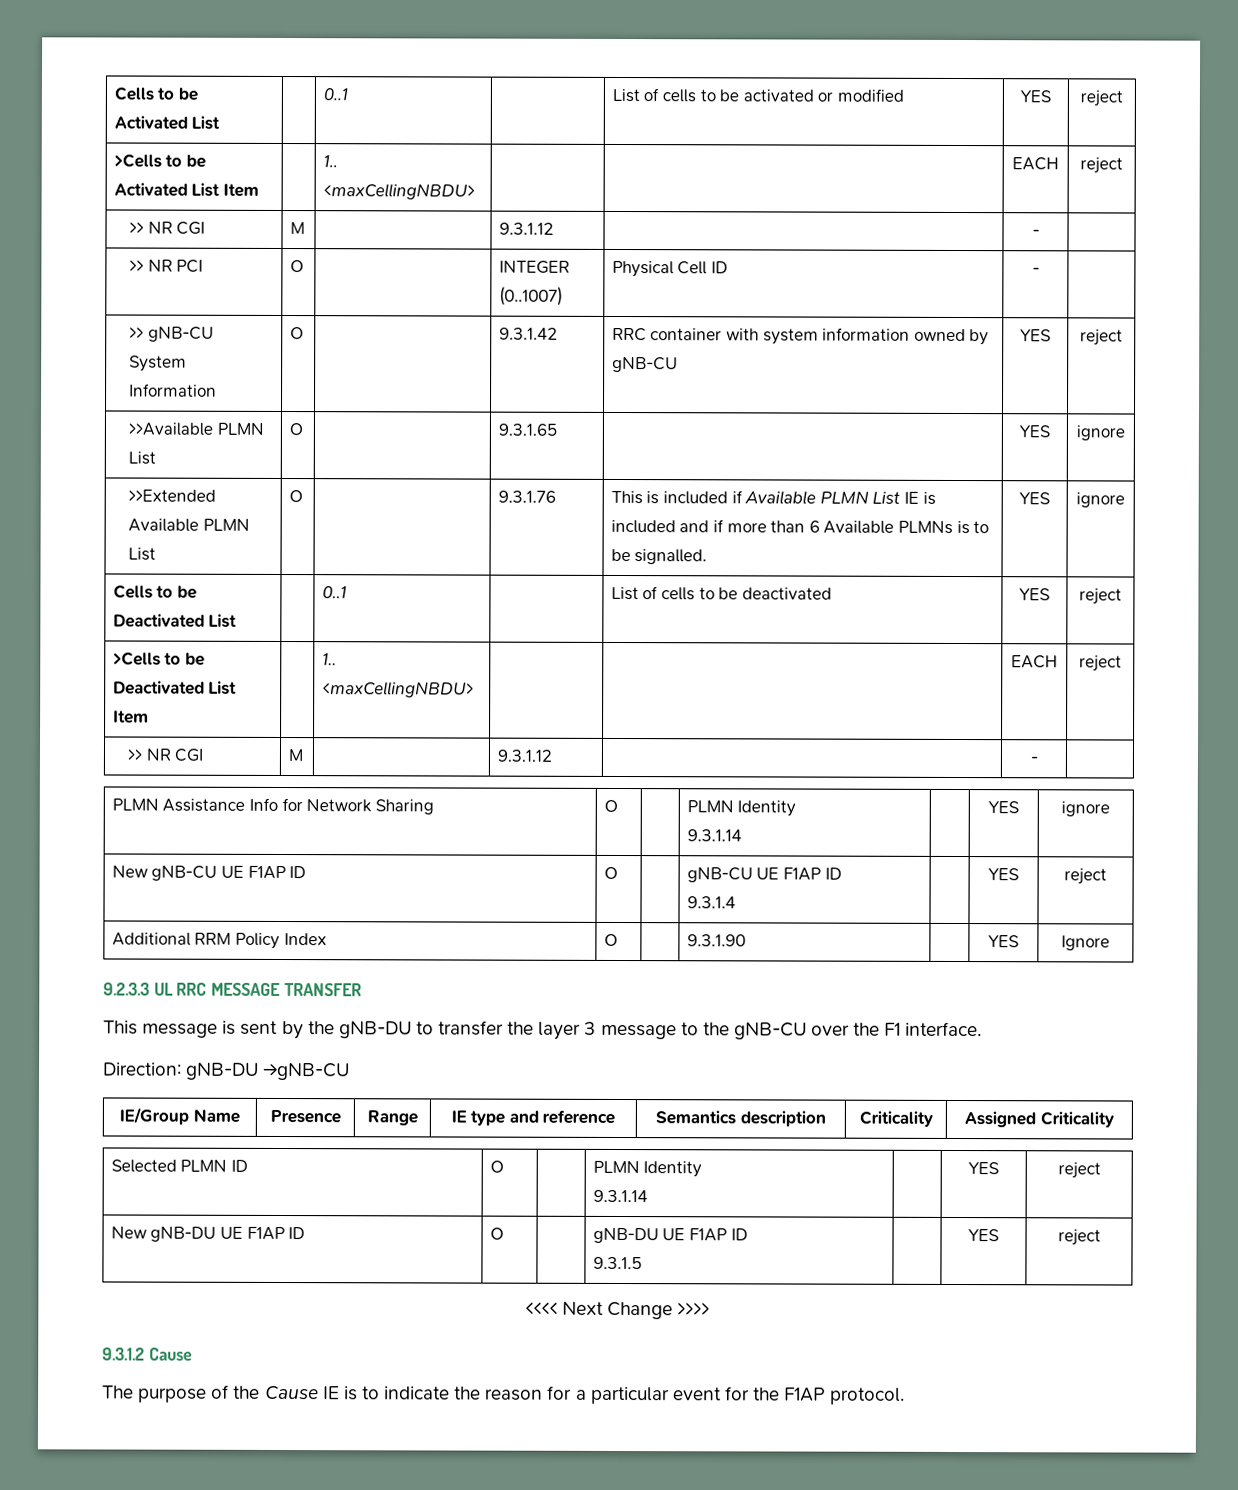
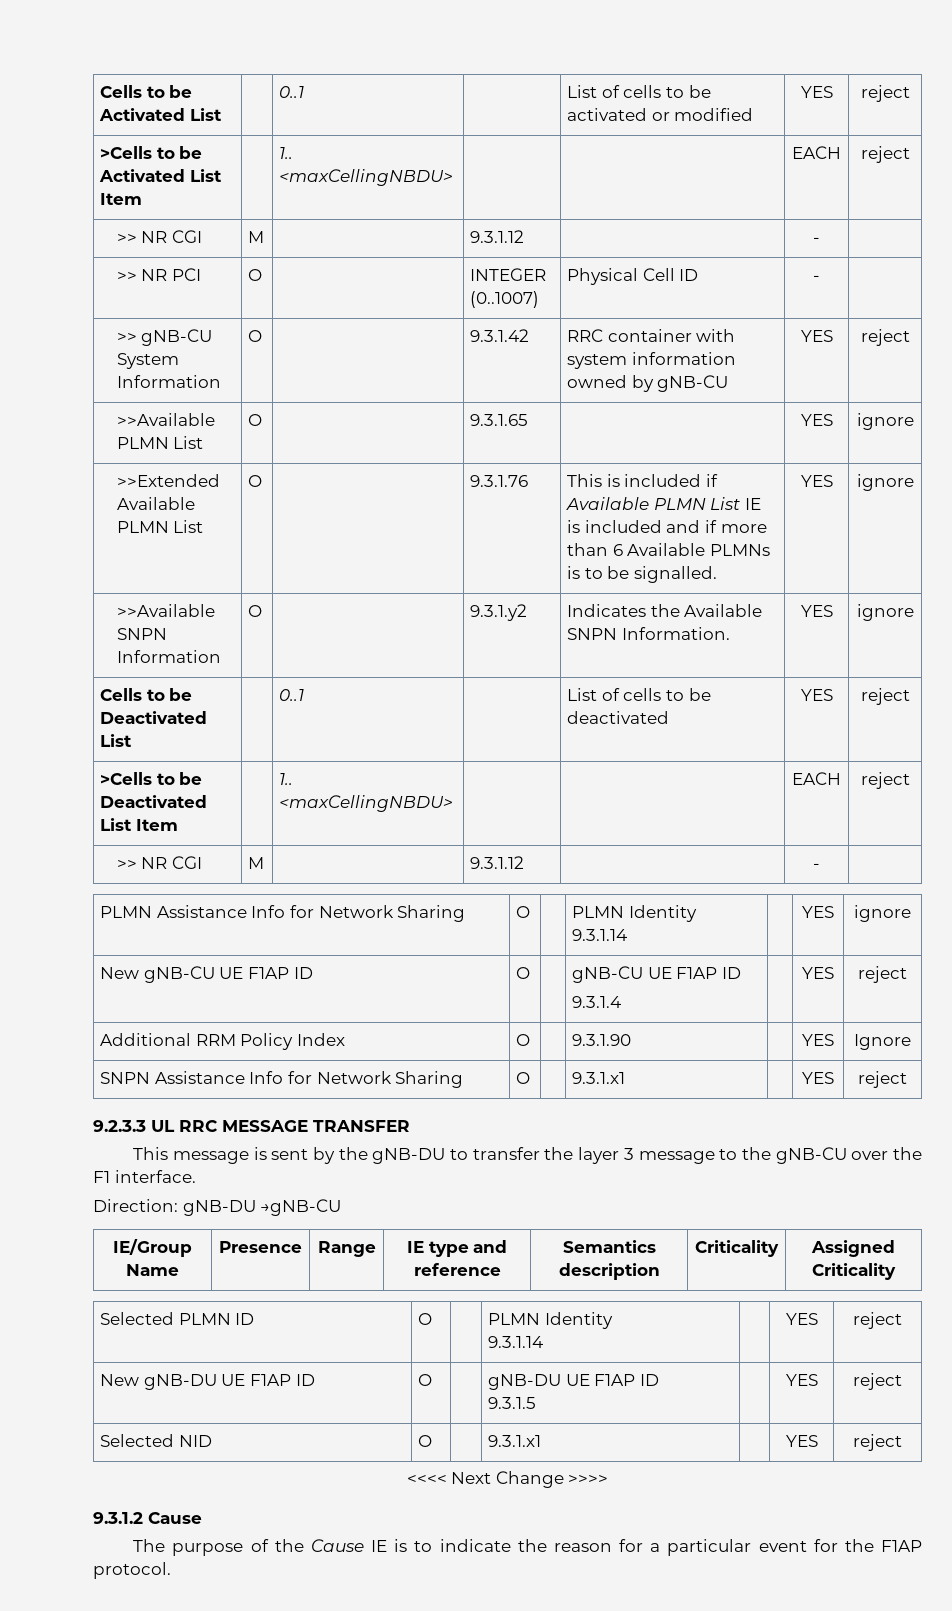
+ >>Available SNPN Information | O | | 9.3.1.y2 | Indicates the Available SNPN Information. | YES | ignore
+ SNPN Assistance Info for Network Sharing | O | | 9.3.1.x1 | | YES | reject
+ Selected NID | O | | 9.3.1.x1 | | YES | reject

